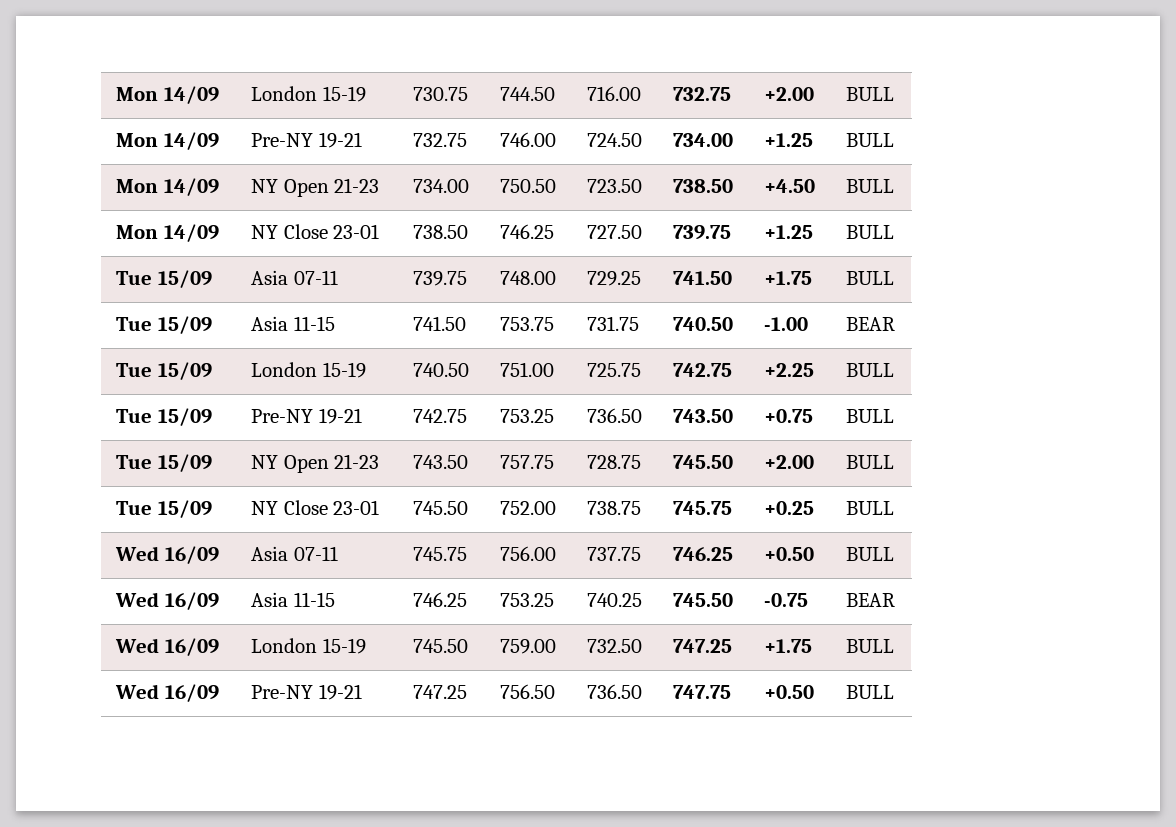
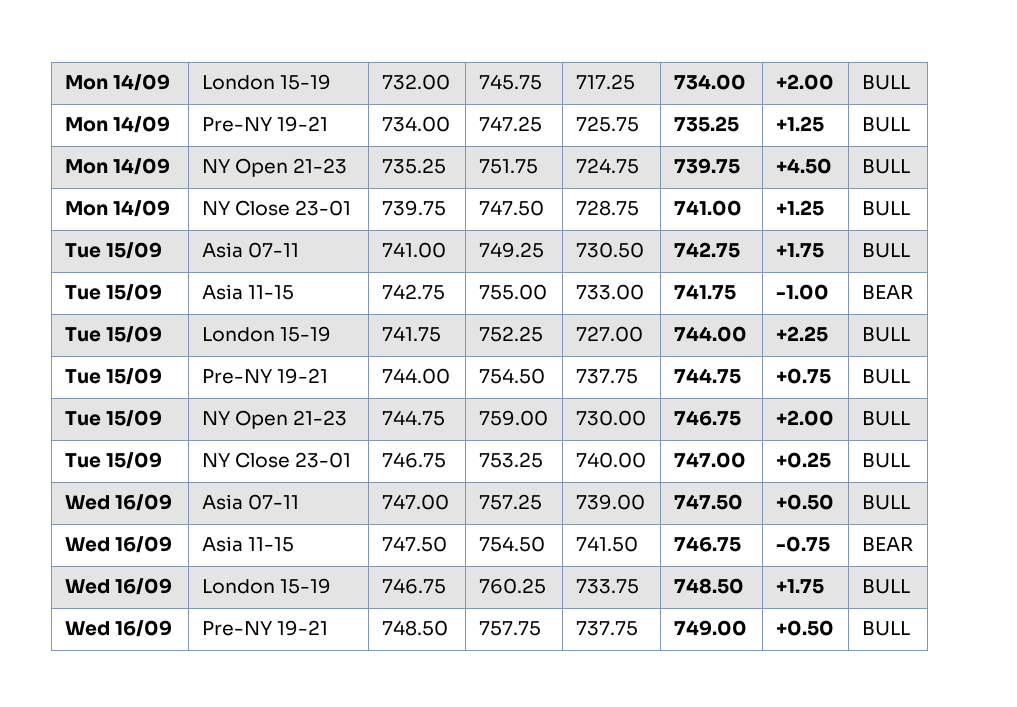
- Mon 14/09 | London 15-19 | 730.75 | 744.50 | 716.00 | 732.75 | +2.00 | BULL
+ Mon 14/09 | London 15-19 | 732.00 | 745.75 | 717.25 | 734.00 | +2.00 | BULL
- Mon 14/09 | Pre-NY 19-21 | 732.75 | 746.00 | 724.50 | 734.00 | +1.25 | BULL
+ Mon 14/09 | Pre-NY 19-21 | 734.00 | 747.25 | 725.75 | 735.25 | +1.25 | BULL
- Mon 14/09 | NY Open 21-23 | 734.00 | 750.50 | 723.50 | 738.50 | +4.50 | BULL
+ Mon 14/09 | NY Open 21-23 | 735.25 | 751.75 | 724.75 | 739.75 | +4.50 | BULL
- Mon 14/09 | NY Close 23-01 | 738.50 | 746.25 | 727.50 | 739.75 | +1.25 | BULL
+ Mon 14/09 | NY Close 23-01 | 739.75 | 747.50 | 728.75 | 741.00 | +1.25 | BULL
- Tue 15/09 | Asia 07-11 | 739.75 | 748.00 | 729.25 | 741.50 | +1.75 | BULL
+ Tue 15/09 | Asia 07-11 | 741.00 | 749.25 | 730.50 | 742.75 | +1.75 | BULL
- Tue 15/09 | Asia 11-15 | 741.50 | 753.75 | 731.75 | 740.50 | -1.00 | BEAR
+ Tue 15/09 | Asia 11-15 | 742.75 | 755.00 | 733.00 | 741.75 | -1.00 | BEAR
- Tue 15/09 | London 15-19 | 740.50 | 751.00 | 725.75 | 742.75 | +2.25 | BULL
+ Tue 15/09 | London 15-19 | 741.75 | 752.25 | 727.00 | 744.00 | +2.25 | BULL
- Tue 15/09 | Pre-NY 19-21 | 742.75 | 753.25 | 736.50 | 743.50 | +0.75 | BULL
+ Tue 15/09 | Pre-NY 19-21 | 744.00 | 754.50 | 737.75 | 744.75 | +0.75 | BULL
- Tue 15/09 | NY Open 21-23 | 743.50 | 757.75 | 728.75 | 745.50 | +2.00 | BULL
+ Tue 15/09 | NY Open 21-23 | 744.75 | 759.00 | 730.00 | 746.75 | +2.00 | BULL
- Tue 15/09 | NY Close 23-01 | 745.50 | 752.00 | 738.75 | 745.75 | +0.25 | BULL
+ Tue 15/09 | NY Close 23-01 | 746.75 | 753.25 | 740.00 | 747.00 | +0.25 | BULL
- Wed 16/09 | Asia 07-11 | 745.75 | 756.00 | 737.75 | 746.25 | +0.50 | BULL
+ Wed 16/09 | Asia 07-11 | 747.00 | 757.25 | 739.00 | 747.50 | +0.50 | BULL
- Wed 16/09 | Asia 11-15 | 746.25 | 753.25 | 740.25 | 745.50 | -0.75 | BEAR
+ Wed 16/09 | Asia 11-15 | 747.50 | 754.50 | 741.50 | 746.75 | -0.75 | BEAR
- Wed 16/09 | London 15-19 | 745.50 | 759.00 | 732.50 | 747.25 | +1.75 | BULL
+ Wed 16/09 | London 15-19 | 746.75 | 760.25 | 733.75 | 748.50 | +1.75 | BULL
- Wed 16/09 | Pre-NY 19-21 | 747.25 | 756.50 | 736.50 | 747.75 | +0.50 | BULL
+ Wed 16/09 | Pre-NY 19-21 | 748.50 | 757.75 | 737.75 | 749.00 | +0.50 | BULL

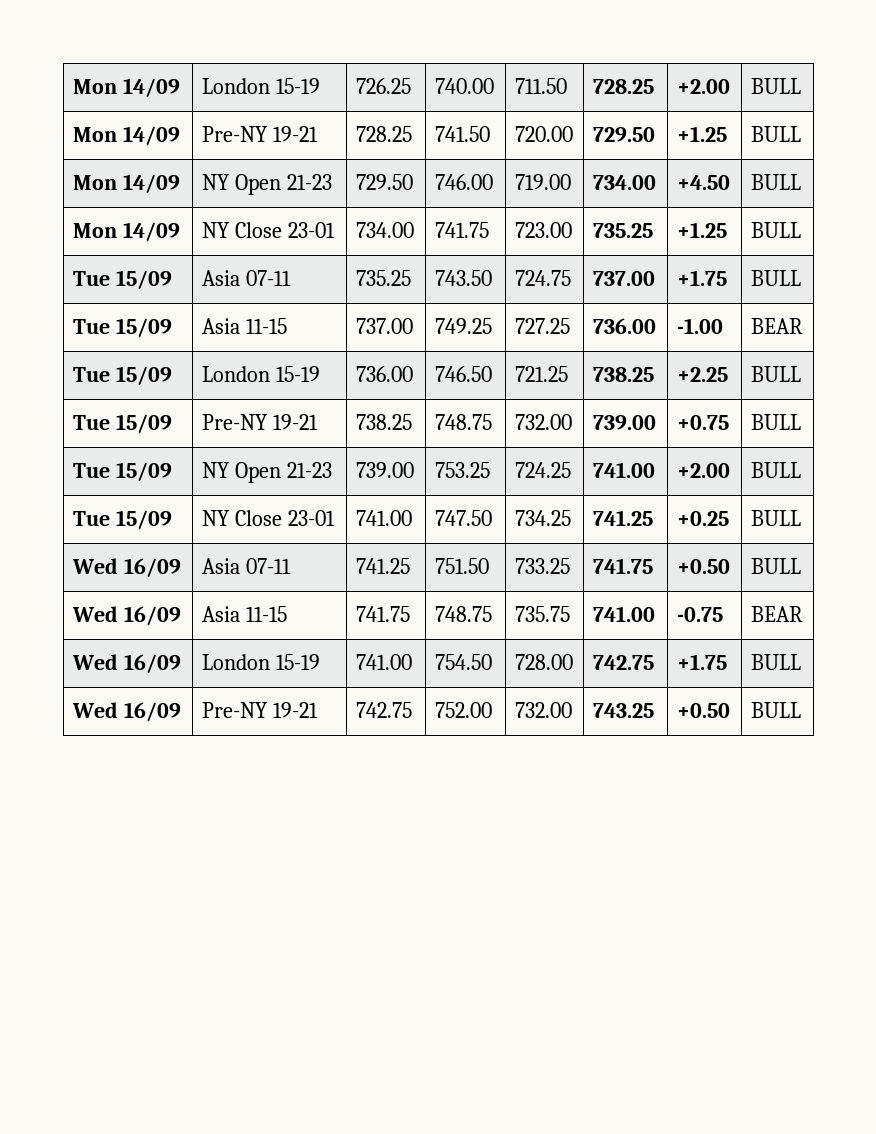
- Mon 14/09 | London 15-19 | 732.00 | 745.75 | 717.25 | 734.00 | +2.00 | BULL
+ Mon 14/09 | London 15-19 | 726.25 | 740.00 | 711.50 | 728.25 | +2.00 | BULL
- Mon 14/09 | Pre-NY 19-21 | 734.00 | 747.25 | 725.75 | 735.25 | +1.25 | BULL
+ Mon 14/09 | Pre-NY 19-21 | 728.25 | 741.50 | 720.00 | 729.50 | +1.25 | BULL
- Mon 14/09 | NY Open 21-23 | 735.25 | 751.75 | 724.75 | 739.75 | +4.50 | BULL
+ Mon 14/09 | NY Open 21-23 | 729.50 | 746.00 | 719.00 | 734.00 | +4.50 | BULL
- Mon 14/09 | NY Close 23-01 | 739.75 | 747.50 | 728.75 | 741.00 | +1.25 | BULL
+ Mon 14/09 | NY Close 23-01 | 734.00 | 741.75 | 723.00 | 735.25 | +1.25 | BULL
- Tue 15/09 | Asia 07-11 | 741.00 | 749.25 | 730.50 | 742.75 | +1.75 | BULL
+ Tue 15/09 | Asia 07-11 | 735.25 | 743.50 | 724.75 | 737.00 | +1.75 | BULL
- Tue 15/09 | Asia 11-15 | 742.75 | 755.00 | 733.00 | 741.75 | -1.00 | BEAR
+ Tue 15/09 | Asia 11-15 | 737.00 | 749.25 | 727.25 | 736.00 | -1.00 | BEAR
- Tue 15/09 | London 15-19 | 741.75 | 752.25 | 727.00 | 744.00 | +2.25 | BULL
+ Tue 15/09 | London 15-19 | 736.00 | 746.50 | 721.25 | 738.25 | +2.25 | BULL
- Tue 15/09 | Pre-NY 19-21 | 744.00 | 754.50 | 737.75 | 744.75 | +0.75 | BULL
+ Tue 15/09 | Pre-NY 19-21 | 738.25 | 748.75 | 732.00 | 739.00 | +0.75 | BULL
- Tue 15/09 | NY Open 21-23 | 744.75 | 759.00 | 730.00 | 746.75 | +2.00 | BULL
+ Tue 15/09 | NY Open 21-23 | 739.00 | 753.25 | 724.25 | 741.00 | +2.00 | BULL
- Tue 15/09 | NY Close 23-01 | 746.75 | 753.25 | 740.00 | 747.00 | +0.25 | BULL
+ Tue 15/09 | NY Close 23-01 | 741.00 | 747.50 | 734.25 | 741.25 | +0.25 | BULL
- Wed 16/09 | Asia 07-11 | 747.00 | 757.25 | 739.00 | 747.50 | +0.50 | BULL
+ Wed 16/09 | Asia 07-11 | 741.25 | 751.50 | 733.25 | 741.75 | +0.50 | BULL
- Wed 16/09 | Asia 11-15 | 747.50 | 754.50 | 741.50 | 746.75 | -0.75 | BEAR
+ Wed 16/09 | Asia 11-15 | 741.75 | 748.75 | 735.75 | 741.00 | -0.75 | BEAR
- Wed 16/09 | London 15-19 | 746.75 | 760.25 | 733.75 | 748.50 | +1.75 | BULL
+ Wed 16/09 | London 15-19 | 741.00 | 754.50 | 728.00 | 742.75 | +1.75 | BULL
- Wed 16/09 | Pre-NY 19-21 | 748.50 | 757.75 | 737.75 | 749.00 | +0.50 | BULL
+ Wed 16/09 | Pre-NY 19-21 | 742.75 | 752.00 | 732.00 | 743.25 | +0.50 | BULL

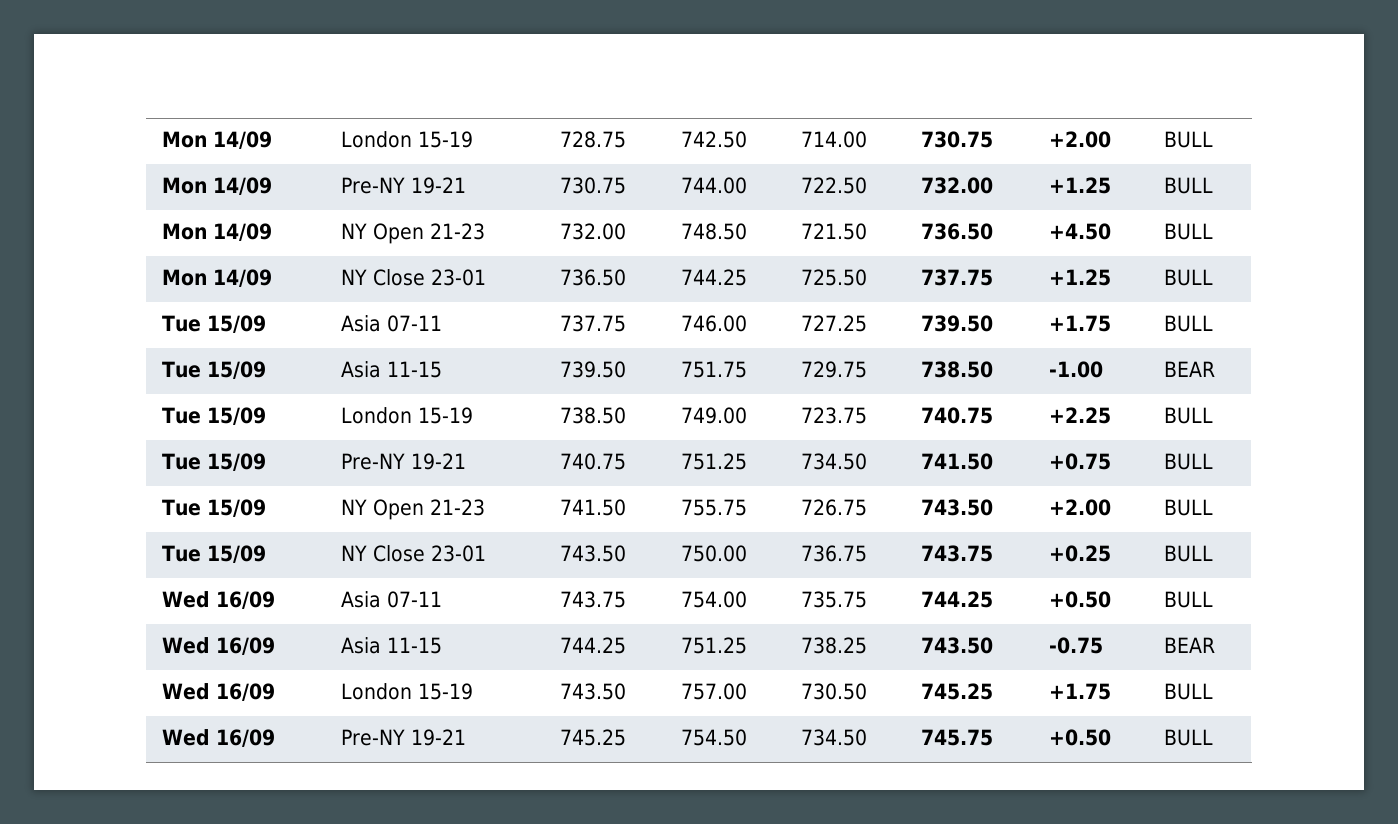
- Mon 14/09 | London 15-19 | 726.25 | 740.00 | 711.50 | 728.25 | +2.00 | BULL
+ Mon 14/09 | London 15-19 | 728.75 | 742.50 | 714.00 | 730.75 | +2.00 | BULL
- Mon 14/09 | Pre-NY 19-21 | 728.25 | 741.50 | 720.00 | 729.50 | +1.25 | BULL
+ Mon 14/09 | Pre-NY 19-21 | 730.75 | 744.00 | 722.50 | 732.00 | +1.25 | BULL
- Mon 14/09 | NY Open 21-23 | 729.50 | 746.00 | 719.00 | 734.00 | +4.50 | BULL
+ Mon 14/09 | NY Open 21-23 | 732.00 | 748.50 | 721.50 | 736.50 | +4.50 | BULL
- Mon 14/09 | NY Close 23-01 | 734.00 | 741.75 | 723.00 | 735.25 | +1.25 | BULL
+ Mon 14/09 | NY Close 23-01 | 736.50 | 744.25 | 725.50 | 737.75 | +1.25 | BULL
- Tue 15/09 | Asia 07-11 | 735.25 | 743.50 | 724.75 | 737.00 | +1.75 | BULL
+ Tue 15/09 | Asia 07-11 | 737.75 | 746.00 | 727.25 | 739.50 | +1.75 | BULL
- Tue 15/09 | Asia 11-15 | 737.00 | 749.25 | 727.25 | 736.00 | -1.00 | BEAR
+ Tue 15/09 | Asia 11-15 | 739.50 | 751.75 | 729.75 | 738.50 | -1.00 | BEAR
- Tue 15/09 | London 15-19 | 736.00 | 746.50 | 721.25 | 738.25 | +2.25 | BULL
+ Tue 15/09 | London 15-19 | 738.50 | 749.00 | 723.75 | 740.75 | +2.25 | BULL
- Tue 15/09 | Pre-NY 19-21 | 738.25 | 748.75 | 732.00 | 739.00 | +0.75 | BULL
+ Tue 15/09 | Pre-NY 19-21 | 740.75 | 751.25 | 734.50 | 741.50 | +0.75 | BULL
- Tue 15/09 | NY Open 21-23 | 739.00 | 753.25 | 724.25 | 741.00 | +2.00 | BULL
+ Tue 15/09 | NY Open 21-23 | 741.50 | 755.75 | 726.75 | 743.50 | +2.00 | BULL
- Tue 15/09 | NY Close 23-01 | 741.00 | 747.50 | 734.25 | 741.25 | +0.25 | BULL
+ Tue 15/09 | NY Close 23-01 | 743.50 | 750.00 | 736.75 | 743.75 | +0.25 | BULL
- Wed 16/09 | Asia 07-11 | 741.25 | 751.50 | 733.25 | 741.75 | +0.50 | BULL
+ Wed 16/09 | Asia 07-11 | 743.75 | 754.00 | 735.75 | 744.25 | +0.50 | BULL
- Wed 16/09 | Asia 11-15 | 741.75 | 748.75 | 735.75 | 741.00 | -0.75 | BEAR
+ Wed 16/09 | Asia 11-15 | 744.25 | 751.25 | 738.25 | 743.50 | -0.75 | BEAR
- Wed 16/09 | London 15-19 | 741.00 | 754.50 | 728.00 | 742.75 | +1.75 | BULL
+ Wed 16/09 | London 15-19 | 743.50 | 757.00 | 730.50 | 745.25 | +1.75 | BULL
- Wed 16/09 | Pre-NY 19-21 | 742.75 | 752.00 | 732.00 | 743.25 | +0.50 | BULL
+ Wed 16/09 | Pre-NY 19-21 | 745.25 | 754.50 | 734.50 | 745.75 | +0.50 | BULL

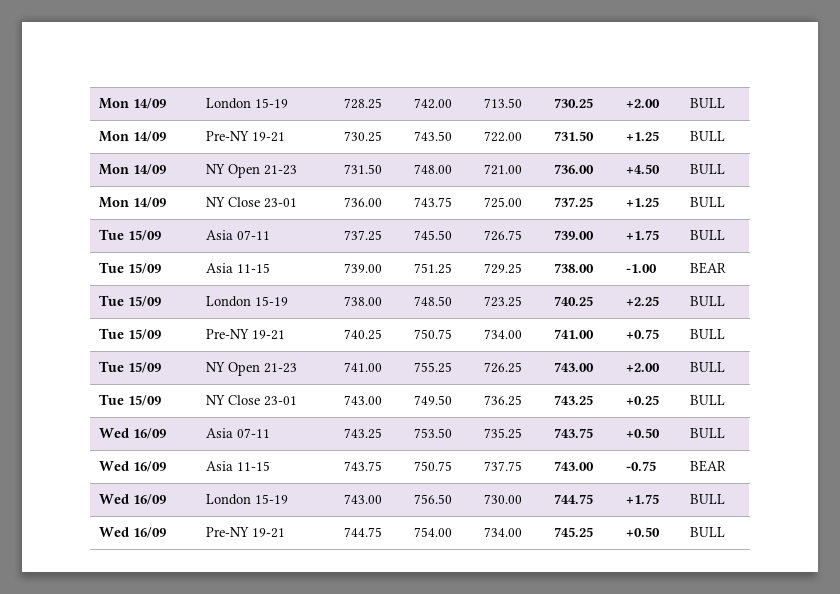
- Mon 14/09 | London 15-19 | 728.75 | 742.50 | 714.00 | 730.75 | +2.00 | BULL
+ Mon 14/09 | London 15-19 | 728.25 | 742.00 | 713.50 | 730.25 | +2.00 | BULL
- Mon 14/09 | Pre-NY 19-21 | 730.75 | 744.00 | 722.50 | 732.00 | +1.25 | BULL
+ Mon 14/09 | Pre-NY 19-21 | 730.25 | 743.50 | 722.00 | 731.50 | +1.25 | BULL
- Mon 14/09 | NY Open 21-23 | 732.00 | 748.50 | 721.50 | 736.50 | +4.50 | BULL
+ Mon 14/09 | NY Open 21-23 | 731.50 | 748.00 | 721.00 | 736.00 | +4.50 | BULL
- Mon 14/09 | NY Close 23-01 | 736.50 | 744.25 | 725.50 | 737.75 | +1.25 | BULL
+ Mon 14/09 | NY Close 23-01 | 736.00 | 743.75 | 725.00 | 737.25 | +1.25 | BULL
- Tue 15/09 | Asia 07-11 | 737.75 | 746.00 | 727.25 | 739.50 | +1.75 | BULL
+ Tue 15/09 | Asia 07-11 | 737.25 | 745.50 | 726.75 | 739.00 | +1.75 | BULL
- Tue 15/09 | Asia 11-15 | 739.50 | 751.75 | 729.75 | 738.50 | -1.00 | BEAR
+ Tue 15/09 | Asia 11-15 | 739.00 | 751.25 | 729.25 | 738.00 | -1.00 | BEAR
- Tue 15/09 | London 15-19 | 738.50 | 749.00 | 723.75 | 740.75 | +2.25 | BULL
+ Tue 15/09 | London 15-19 | 738.00 | 748.50 | 723.25 | 740.25 | +2.25 | BULL
- Tue 15/09 | Pre-NY 19-21 | 740.75 | 751.25 | 734.50 | 741.50 | +0.75 | BULL
+ Tue 15/09 | Pre-NY 19-21 | 740.25 | 750.75 | 734.00 | 741.00 | +0.75 | BULL
- Tue 15/09 | NY Open 21-23 | 741.50 | 755.75 | 726.75 | 743.50 | +2.00 | BULL
+ Tue 15/09 | NY Open 21-23 | 741.00 | 755.25 | 726.25 | 743.00 | +2.00 | BULL
- Tue 15/09 | NY Close 23-01 | 743.50 | 750.00 | 736.75 | 743.75 | +0.25 | BULL
+ Tue 15/09 | NY Close 23-01 | 743.00 | 749.50 | 736.25 | 743.25 | +0.25 | BULL
- Wed 16/09 | Asia 07-11 | 743.75 | 754.00 | 735.75 | 744.25 | +0.50 | BULL
+ Wed 16/09 | Asia 07-11 | 743.25 | 753.50 | 735.25 | 743.75 | +0.50 | BULL
- Wed 16/09 | Asia 11-15 | 744.25 | 751.25 | 738.25 | 743.50 | -0.75 | BEAR
+ Wed 16/09 | Asia 11-15 | 743.75 | 750.75 | 737.75 | 743.00 | -0.75 | BEAR
- Wed 16/09 | London 15-19 | 743.50 | 757.00 | 730.50 | 745.25 | +1.75 | BULL
+ Wed 16/09 | London 15-19 | 743.00 | 756.50 | 730.00 | 744.75 | +1.75 | BULL
- Wed 16/09 | Pre-NY 19-21 | 745.25 | 754.50 | 734.50 | 745.75 | +0.50 | BULL
+ Wed 16/09 | Pre-NY 19-21 | 744.75 | 754.00 | 734.00 | 745.25 | +0.50 | BULL

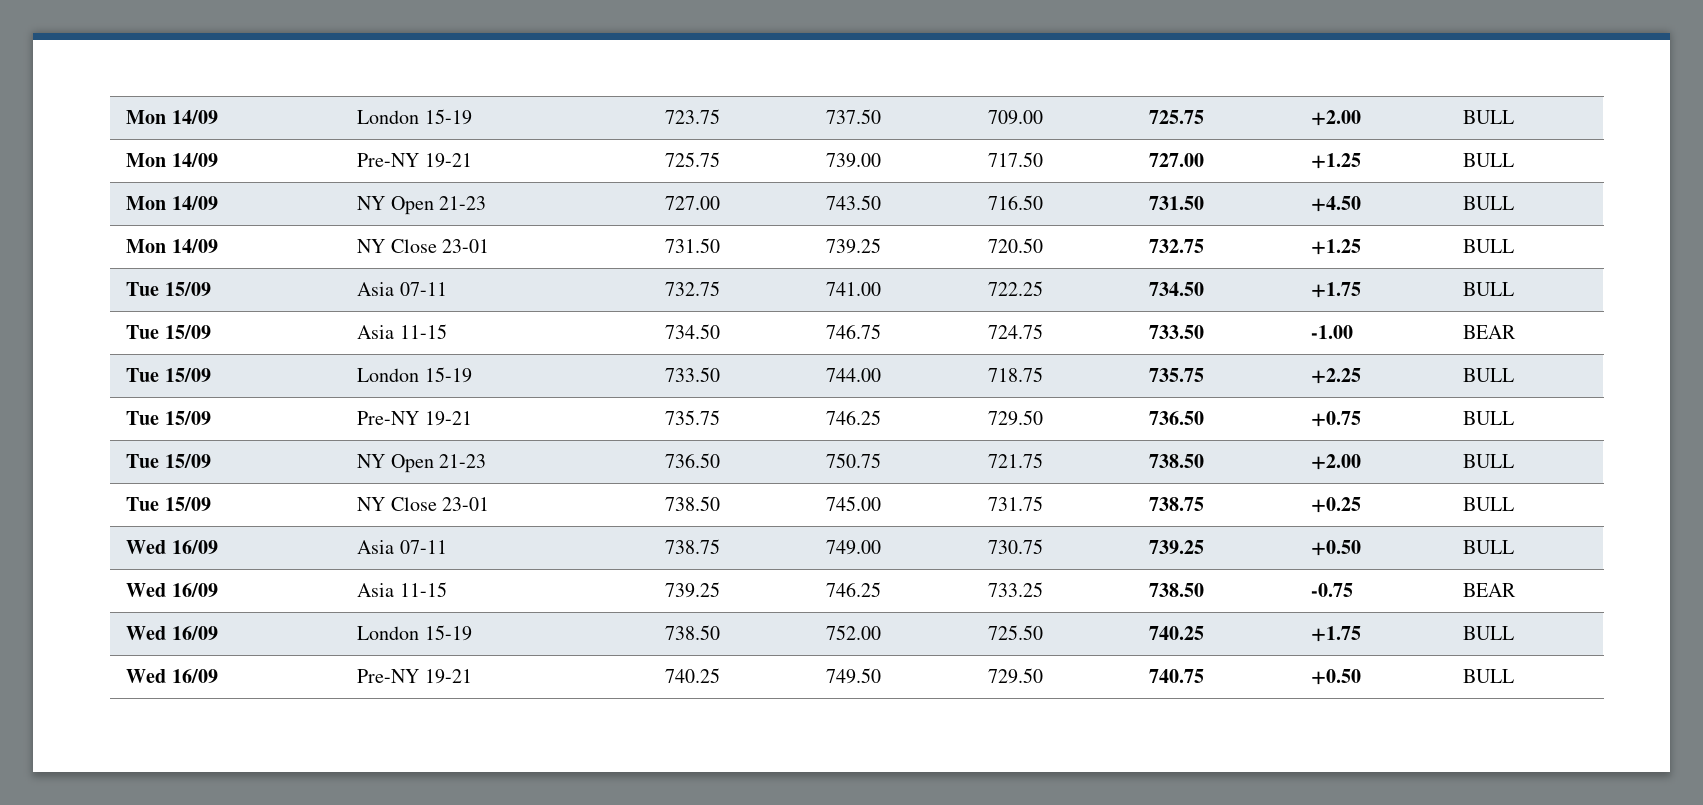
- Mon 14/09 | London 15-19 | 728.25 | 742.00 | 713.50 | 730.25 | +2.00 | BULL
+ Mon 14/09 | London 15-19 | 723.75 | 737.50 | 709.00 | 725.75 | +2.00 | BULL
- Mon 14/09 | Pre-NY 19-21 | 730.25 | 743.50 | 722.00 | 731.50 | +1.25 | BULL
+ Mon 14/09 | Pre-NY 19-21 | 725.75 | 739.00 | 717.50 | 727.00 | +1.25 | BULL
- Mon 14/09 | NY Open 21-23 | 731.50 | 748.00 | 721.00 | 736.00 | +4.50 | BULL
+ Mon 14/09 | NY Open 21-23 | 727.00 | 743.50 | 716.50 | 731.50 | +4.50 | BULL
- Mon 14/09 | NY Close 23-01 | 736.00 | 743.75 | 725.00 | 737.25 | +1.25 | BULL
+ Mon 14/09 | NY Close 23-01 | 731.50 | 739.25 | 720.50 | 732.75 | +1.25 | BULL
- Tue 15/09 | Asia 07-11 | 737.25 | 745.50 | 726.75 | 739.00 | +1.75 | BULL
+ Tue 15/09 | Asia 07-11 | 732.75 | 741.00 | 722.25 | 734.50 | +1.75 | BULL
- Tue 15/09 | Asia 11-15 | 739.00 | 751.25 | 729.25 | 738.00 | -1.00 | BEAR
+ Tue 15/09 | Asia 11-15 | 734.50 | 746.75 | 724.75 | 733.50 | -1.00 | BEAR
- Tue 15/09 | London 15-19 | 738.00 | 748.50 | 723.25 | 740.25 | +2.25 | BULL
+ Tue 15/09 | London 15-19 | 733.50 | 744.00 | 718.75 | 735.75 | +2.25 | BULL
- Tue 15/09 | Pre-NY 19-21 | 740.25 | 750.75 | 734.00 | 741.00 | +0.75 | BULL
+ Tue 15/09 | Pre-NY 19-21 | 735.75 | 746.25 | 729.50 | 736.50 | +0.75 | BULL
- Tue 15/09 | NY Open 21-23 | 741.00 | 755.25 | 726.25 | 743.00 | +2.00 | BULL
+ Tue 15/09 | NY Open 21-23 | 736.50 | 750.75 | 721.75 | 738.50 | +2.00 | BULL
- Tue 15/09 | NY Close 23-01 | 743.00 | 749.50 | 736.25 | 743.25 | +0.25 | BULL
+ Tue 15/09 | NY Close 23-01 | 738.50 | 745.00 | 731.75 | 738.75 | +0.25 | BULL
- Wed 16/09 | Asia 07-11 | 743.25 | 753.50 | 735.25 | 743.75 | +0.50 | BULL
+ Wed 16/09 | Asia 07-11 | 738.75 | 749.00 | 730.75 | 739.25 | +0.50 | BULL
- Wed 16/09 | Asia 11-15 | 743.75 | 750.75 | 737.75 | 743.00 | -0.75 | BEAR
+ Wed 16/09 | Asia 11-15 | 739.25 | 746.25 | 733.25 | 738.50 | -0.75 | BEAR
- Wed 16/09 | London 15-19 | 743.00 | 756.50 | 730.00 | 744.75 | +1.75 | BULL
+ Wed 16/09 | London 15-19 | 738.50 | 752.00 | 725.50 | 740.25 | +1.75 | BULL
- Wed 16/09 | Pre-NY 19-21 | 744.75 | 754.00 | 734.00 | 745.25 | +0.50 | BULL
+ Wed 16/09 | Pre-NY 19-21 | 740.25 | 749.50 | 729.50 | 740.75 | +0.50 | BULL

